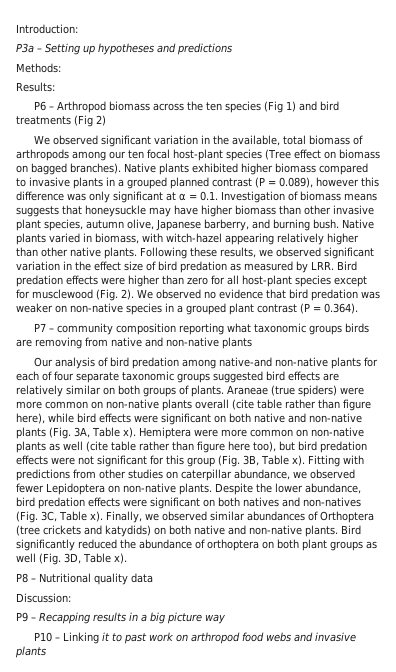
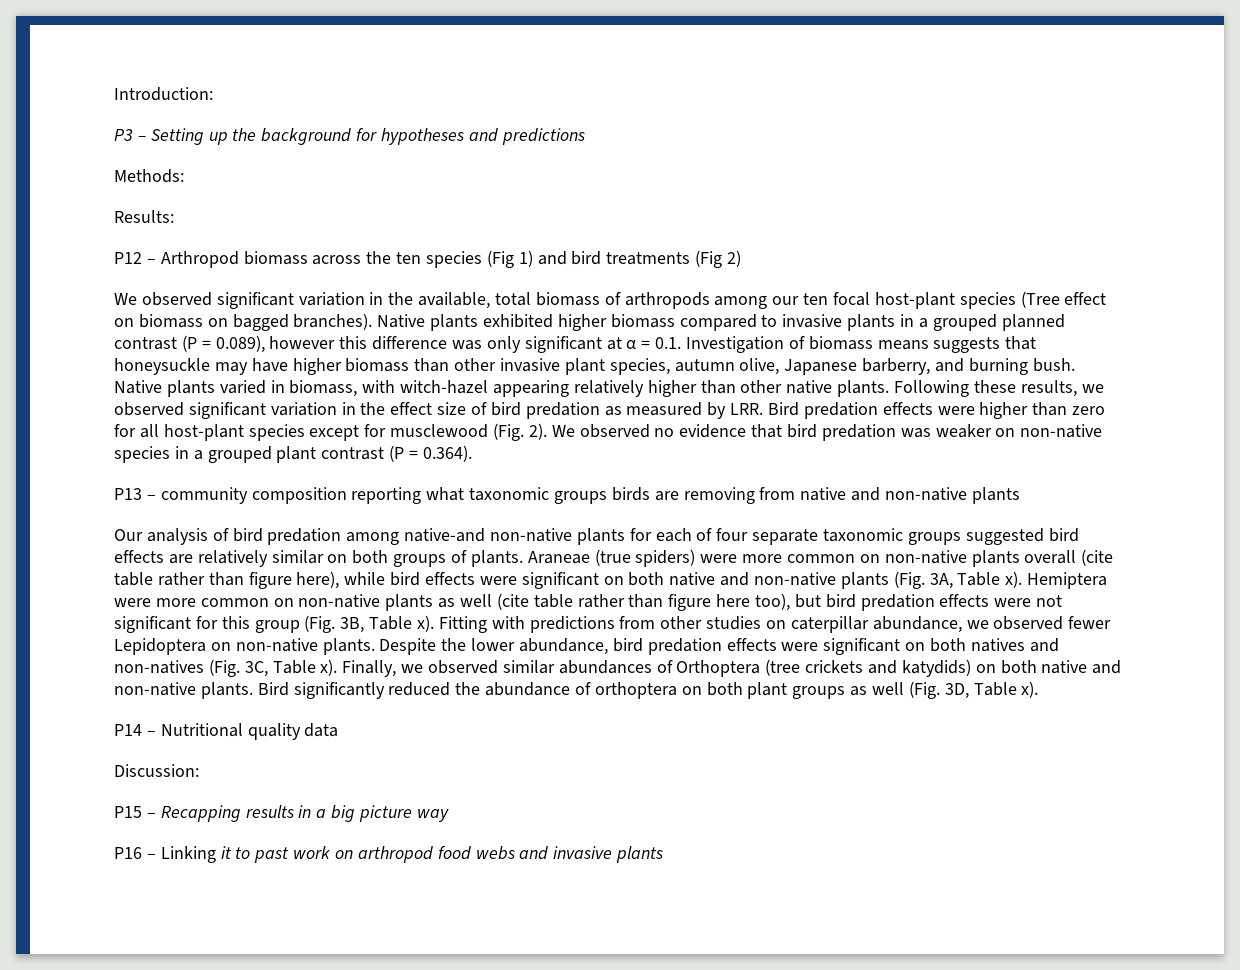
- P3a – Setting up hypotheses and predictions
+ P3 – Setting up the background for hypotheses and predictions
- P6 – Arthropod biomass across the ten species (Fig 1) and bird treatments (Fig 2)
+ P12 – Arthropod biomass across the ten species (Fig 1) and bird treatments (Fig 2)
- P7 – community composition reporting what taxonomic groups birds are removing from native and non-native plants
+ P13 – community composition reporting what taxonomic groups birds are removing from native and non-native plants
- P8 – Nutritional quality data
+ P14 – Nutritional quality data
- P9 – Recapping results in a big picture way
+ P15 – Recapping results in a big picture way
- P10 – Linking it to past work on arthropod food webs and invasive plants
+ P16 – Linking it to past work on arthropod food webs and invasive plants

